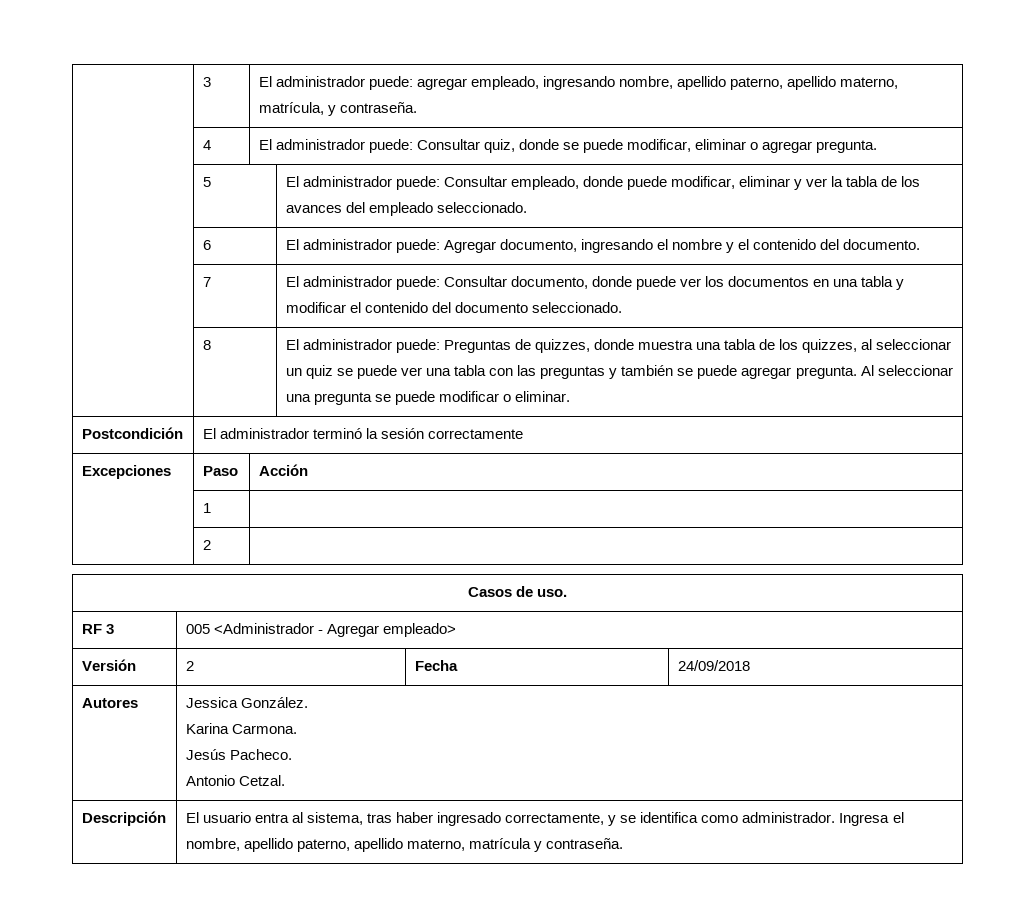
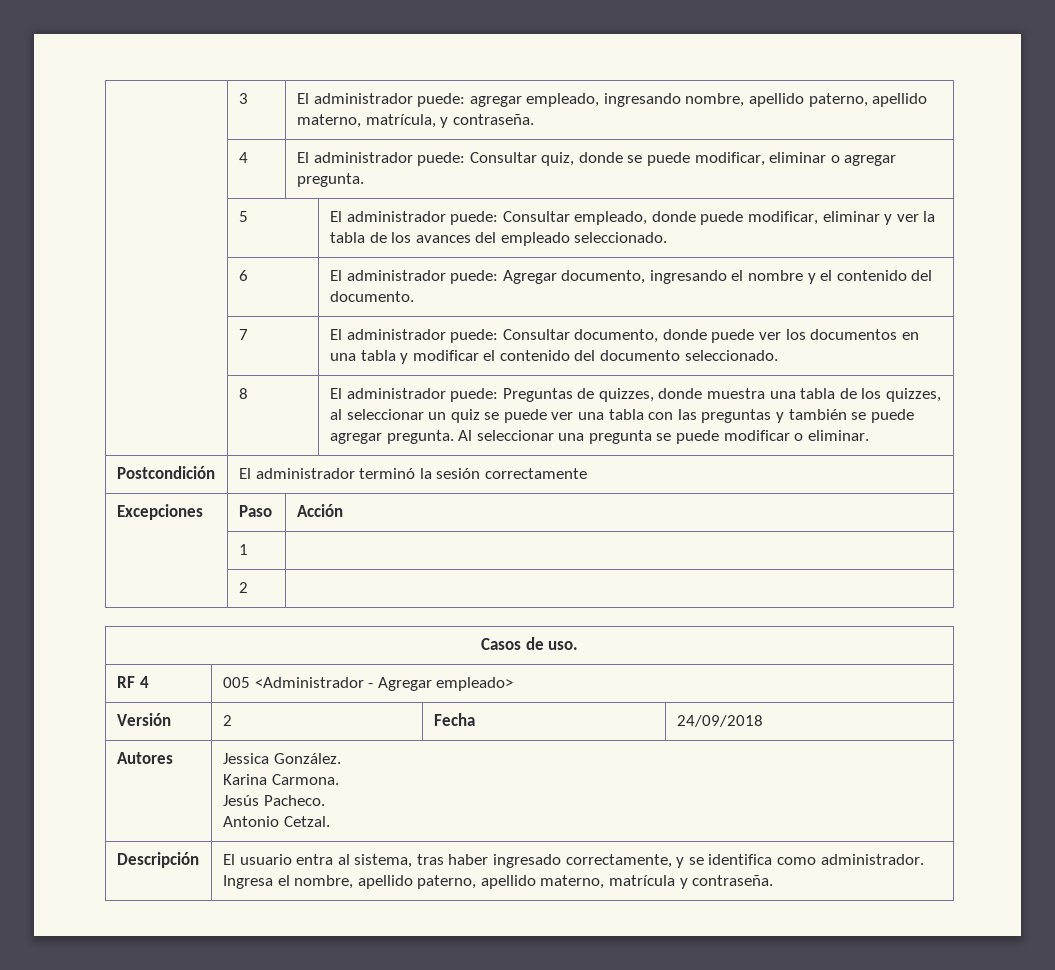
- RF 3 | 005 <Administrador - Agregar empleado>
+ RF 4 | 005 <Administrador - Agregar empleado>

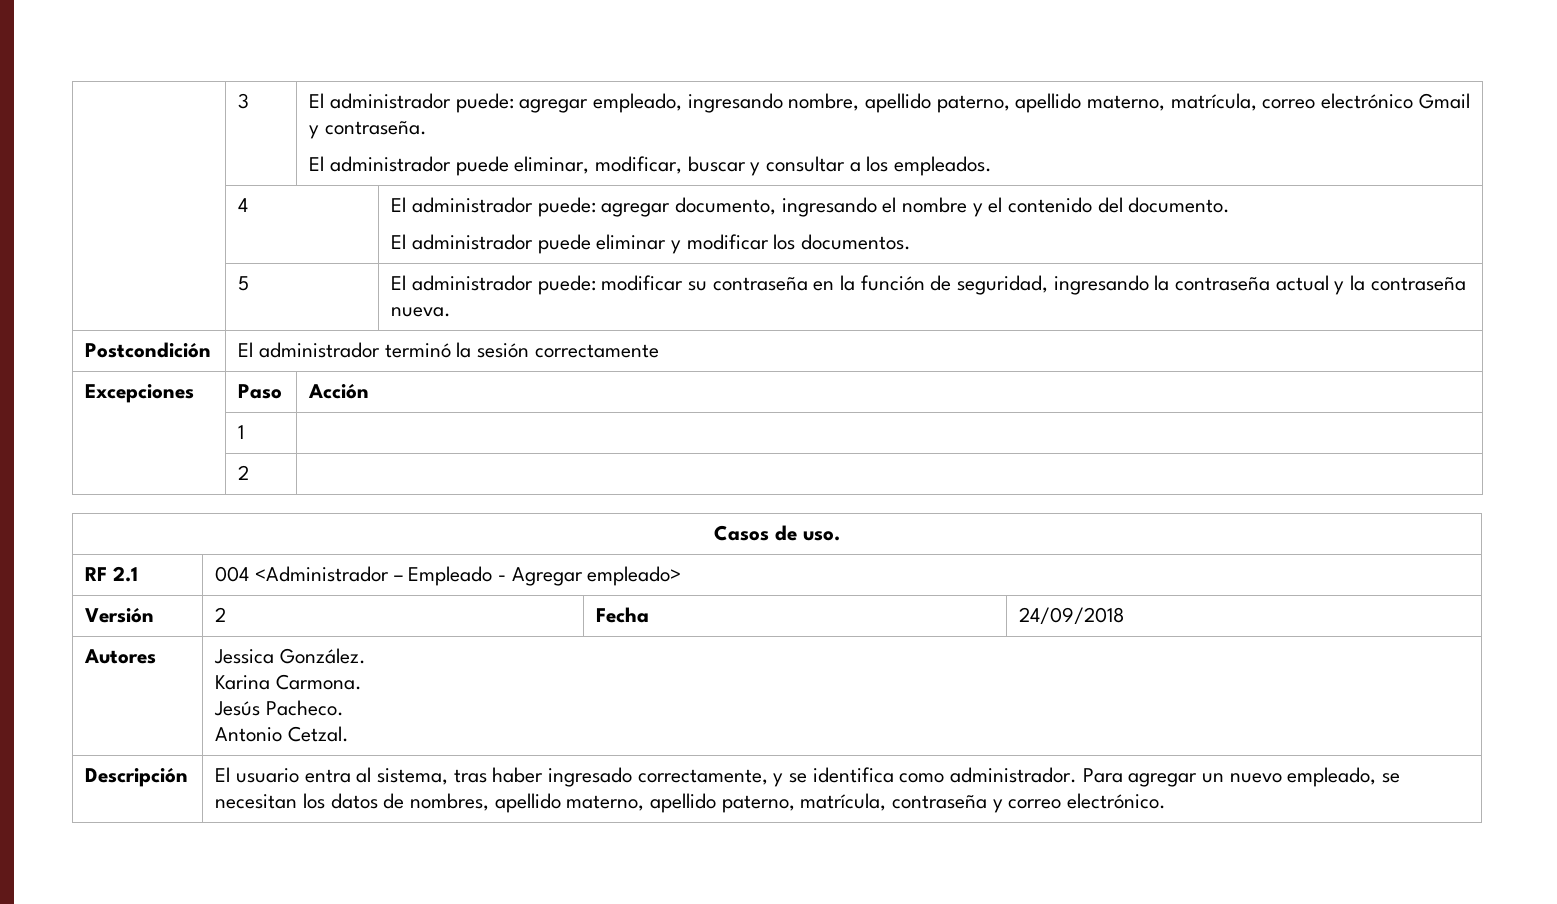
- | 3 | El administrador puede: agregar empleado, ingresando nombre, apellido paterno, apellido materno, matrícula, y contraseña.
- | 4 | El administrador puede: Consultar quiz, donde se puede modificar, eliminar o agregar pregunta.
- | 5 | El administrador puede: Consultar empleado, donde puede modificar, eliminar y ver la tabla de los avances del empleado seleccionado.
- | 6 | El administrador puede: Agregar documento, ingresando el nombre y el contenido del documento.
- | 7 | El administrador puede: Consultar documento, donde puede ver los documentos en una tabla y modificar el contenido del documento seleccionado.
- | 8 | El administrador puede: Preguntas de quizzes, donde muestra una tabla de los quizzes, al seleccionar un quiz se puede ver una tabla con las preguntas y también se puede agregar pregunta. Al seleccionar una pregunta se puede modificar o eliminar.
+ | 3 | El administrador puede: agregar empleado, ingresando nombre, apellido paterno, apellido materno, matrícula, correo electrónico Gmail y contraseña.
+ El administrador puede eliminar, modificar, buscar y consultar a los empleados.
+ | 4 | El administrador puede: agregar documento, ingresando el nombre y el contenido del documento.
+ El administrador puede eliminar y modificar los documentos.
+ | 5 | El administrador puede: modificar su contraseña en la función de seguridad, ingresando la contraseña actual y la contraseña nueva.
- RF 4 | 005 <Administrador - Agregar empleado>
+ RF 2.1 | 004 <Administrador – Empleado - Agregar empleado>
- Descripción | El usuario entra al sistema, tras haber ingresado correctamente, y se identifica como administrador. Ingresa el nombre, apellido paterno, apellido materno, matrícula y contraseña.
+ Descripción | El usuario entra al sistema, tras haber ingresado correctamente, y se identifica como administrador. Para agregar un nuevo empleado, se necesitan los datos de nombres, apellido materno, apellido paterno, matrícula, contraseña y correo electrónico.

